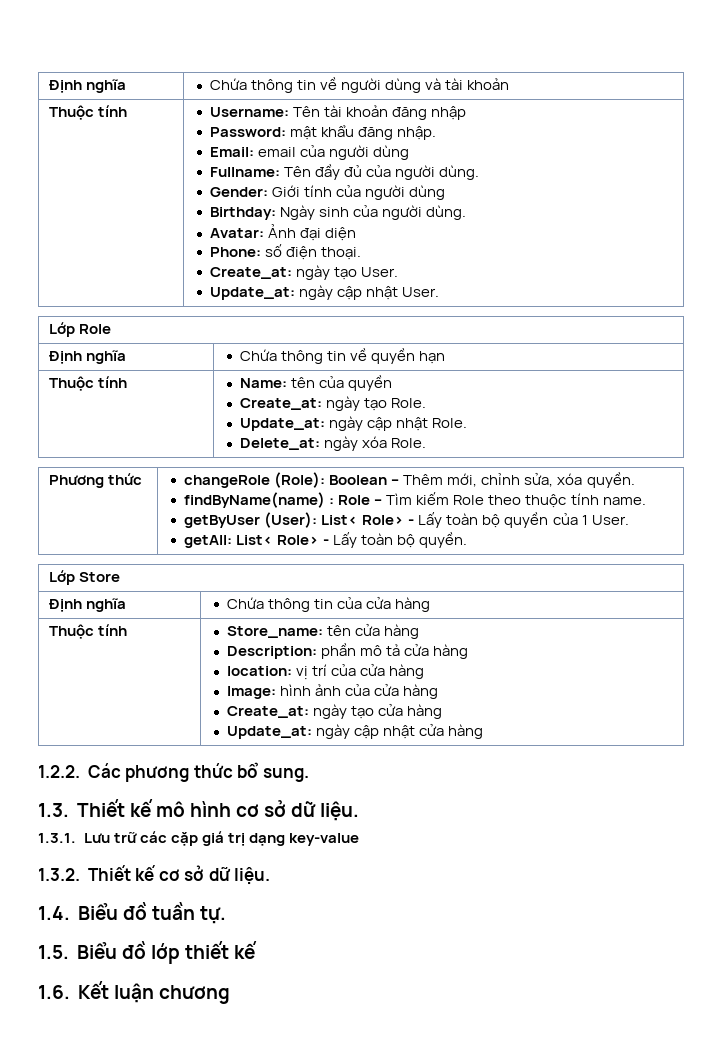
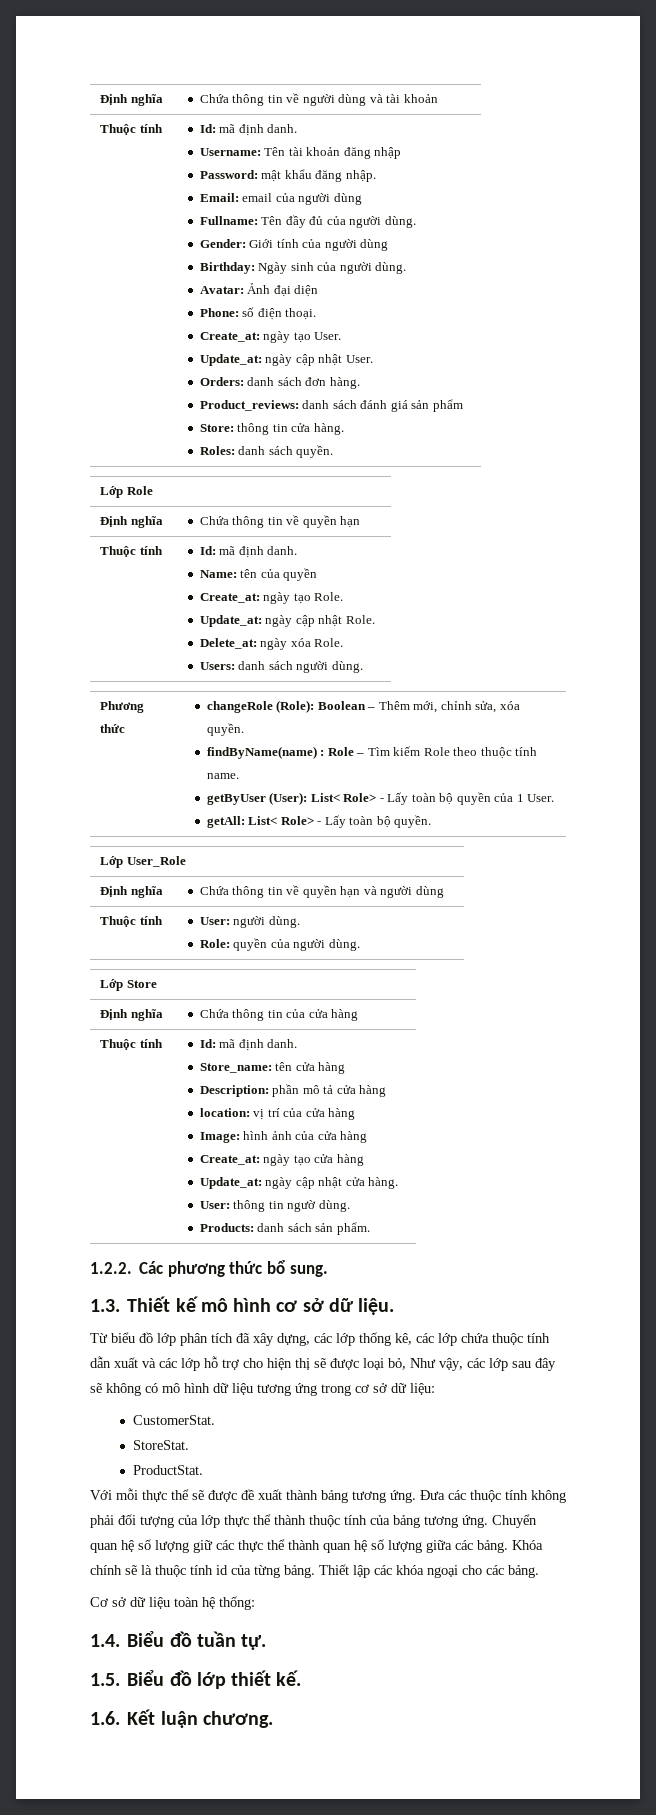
  Định nghĩa | Chứa thông tin về người dùng và tài khoản
- Thuộc tính
+ Thuộc tính | Id: mã định danh.
+ Orders: danh sách đơn hàng.
+ Product_reviews: danh sách đánh giá sản phẩm
+ Store: thông tin cửa hàng.
+ Roles: danh sách quyền.
  Lớp Role
  Định nghĩa | Chứa thông tin về quyền hạn
- Thuộc tính | Name: tên của quyền
+ Thuộc tính | Id: mã định danh.
+ Name: tên của quyền
  Create_at: ngày tạo Role.
  Update_at: ngày cập nhật Role.
  Delete_at: ngày xóa Role.
+ Users: danh sách người dùng.
+ Lớp User_Role
+ Định nghĩa | Chứa thông tin về quyền hạn và người dùng
+ Thuộc tính | User: người dùng.
+ Role: quyền của người dùng.
  Định nghĩa | Chứa thông tin của cửa hàng
- Thuộc tính
+ Thuộc tính | Id: mã định danh.
- Update_at: ngày cập nhật cửa hàng
+ Update_at: ngày cập nhật cửa hàng.
+ User: thông tin ngườ dùng.
+ Products: danh sách sản phẩm.
- 1.3.1. Lưu trữ các cặp giá trị dạng key-value
- 1.3.2. Thiết kế cơ sở dữ liệu.
+ Từ biểu đồ lớp phân tích đã xây dựng, các lớp thống kê, các lớp chứa thuộc tính dẫn xuất và các lớp hỗ trợ cho hiện thị sẽ được loại bỏ, Như vậy, các lớp sau đây sẽ không có mô hình dữ liệu tương ứng trong cơ sở dữ liệu:
+ CustomerStat.
+ StoreStat.
+ ProductStat.
+ Với mỗi thực thể sẽ được đề xuất thành bảng tương ứng. Đưa các thuộc tính không phải đối tượng của lớp thực thể thành thuộc tính của bảng tương ứng. Chuyển quan hệ số lượng giữ các thực thể thành quan hệ số lượng giữa các bảng. Khóa chính sẽ là thuộc tính id của từng bảng. Thiết lập các khóa ngoại cho các bảng.
+ Cơ sở dữ liệu toàn hệ thống:
- 1.5. Biểu đồ lớp thiết kế
+ 1.5. Biểu đồ lớp thiết kế.
- 1.6. Kết luận chương
+ 1.6. Kết luận chương.

